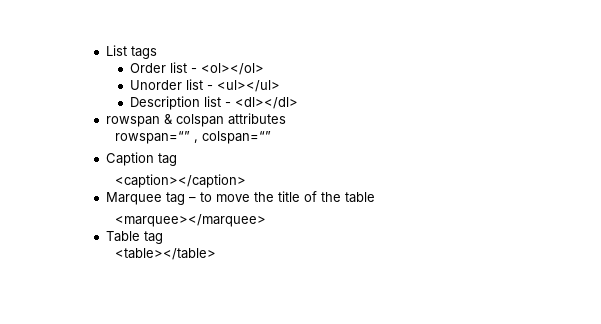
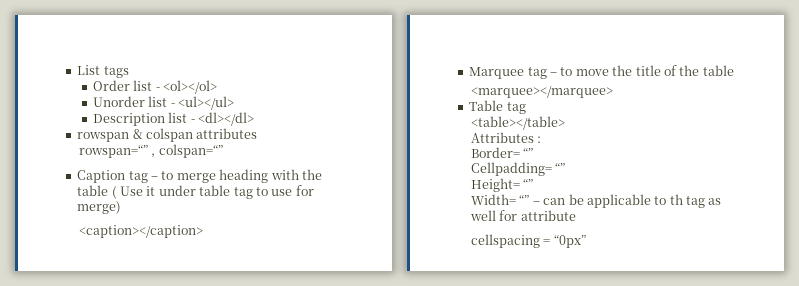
- Caption tag
+ Caption tag – to merge heading with the table ( Use it under table tag to use for merge)
+ Attributes :
+ Border= “”
+ Cellpadding= “”
+ Height= “”
+ Width= “” – can be applicable to th tag as well for attribute
+ cellspacing = “0px”

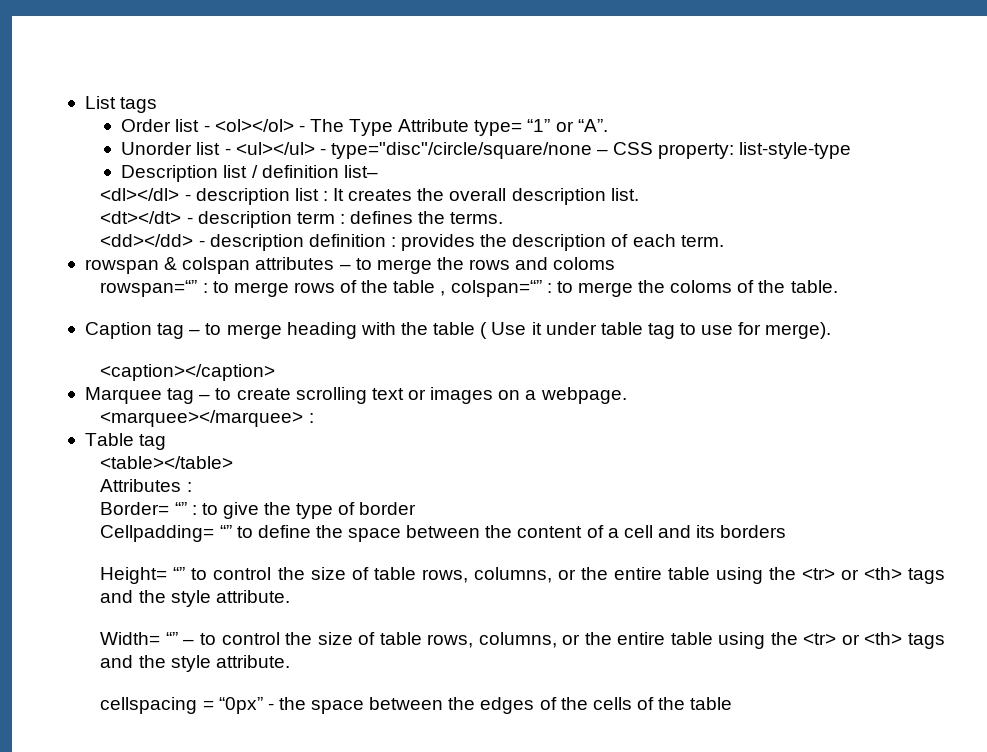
- Order list - <ol></ol>
- Unorder list - <ul></ul>
- Description list - <dl></dl>
- rowspan & colspan attributes
- rowspan=“” , colspan=“”
+ Order list - <ol></ol> - The Type Attribute type= “1” or “A”.
+ Unorder list - <ul></ul> - type="disc"/circle/square/none – CSS property: list-style-type
+ Description list / definition list–
+ <dl></dl> - description list : It creates the overall description list.
+ <dt></dt> - description term : defines the terms.
+ <dd></dd> - description definition : provides the description of each term.
+ rowspan & colspan attributes – to merge the rows and coloms
+ rowspan=“” : to merge rows of the table , colspan=“” : to merge the coloms of the table.
- Caption tag – to merge heading with the table ( Use it under table tag to use for merge)
+ Caption tag – to merge heading with the table ( Use it under table tag to use for merge).
- Marquee tag – to move the title of the table
+ Marquee tag – to create scrolling text or images on a webpage.
- <marquee></marquee>
+ <marquee></marquee> :
- Border= “”
- Cellpadding= “”
- Height= “”
- Width= “” – can be applicable to th tag as well for attribute
- cellspacing = “0px”
+ Border= “” : to give the type of border
+ Cellpadding= “” to define the space between the content of a cell and its borders
+ Height= “” to control the size of table rows, columns, or the entire table using the <tr> or <th> tags and the style attribute.
+ Width= “” – to control the size of table rows, columns, or the entire table using the <tr> or <th> tags and the style attribute.
+ cellspacing = “0px” - the space between the edges of the cells of the table

